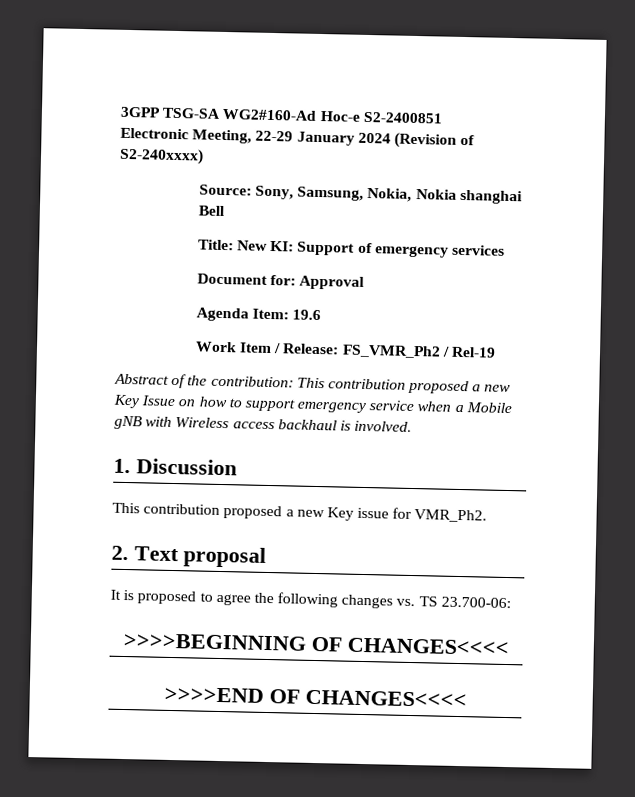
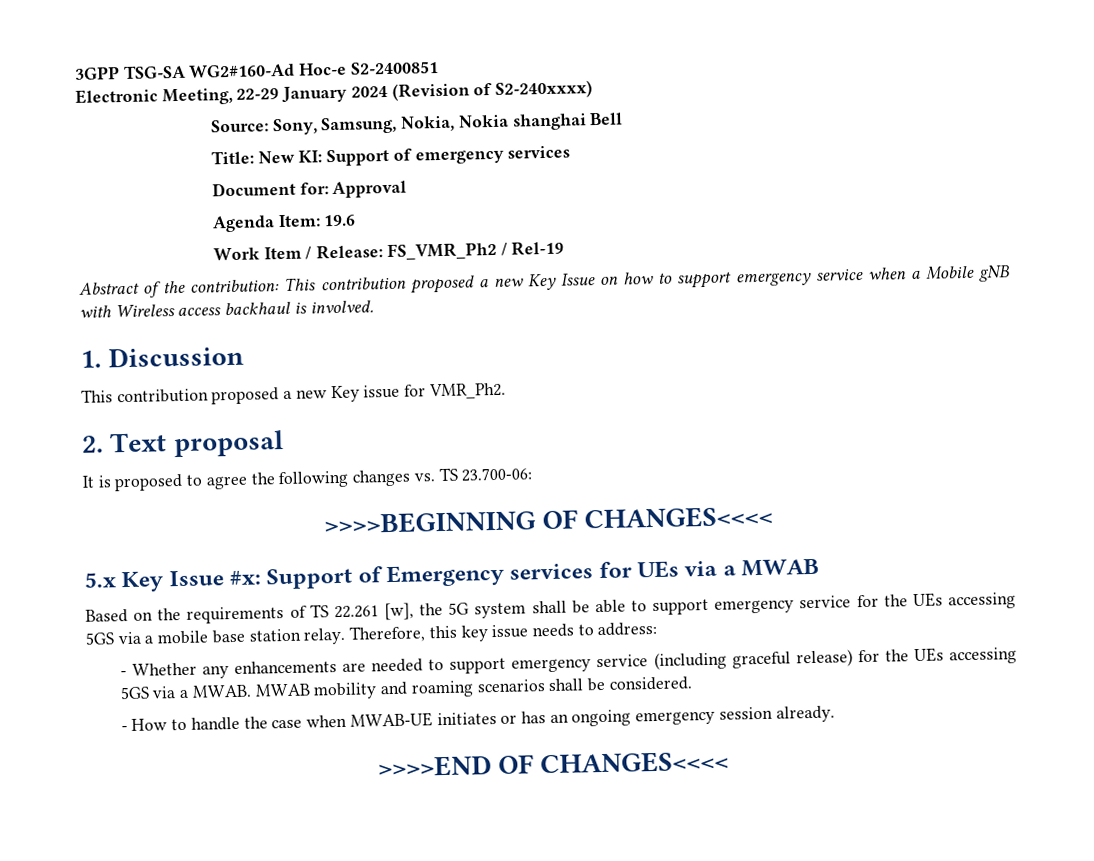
+ 5.x Key Issue #x: Support of Emergency services for UEs via a MWAB
+ Based on the requirements of TS 22.261 [w], the 5G system shall be able to support emergency service for the UEs accessing 5GS via a mobile base station relay. Therefore, this key issue needs to address:
+ - Whether any enhancements are needed to support emergency service (including graceful release) for the UEs accessing 5GS via a MWAB. MWAB mobility and roaming scenarios shall be considered.
+ - How to handle the case when MWAB-UE initiates or has an ongoing emergency session already.

